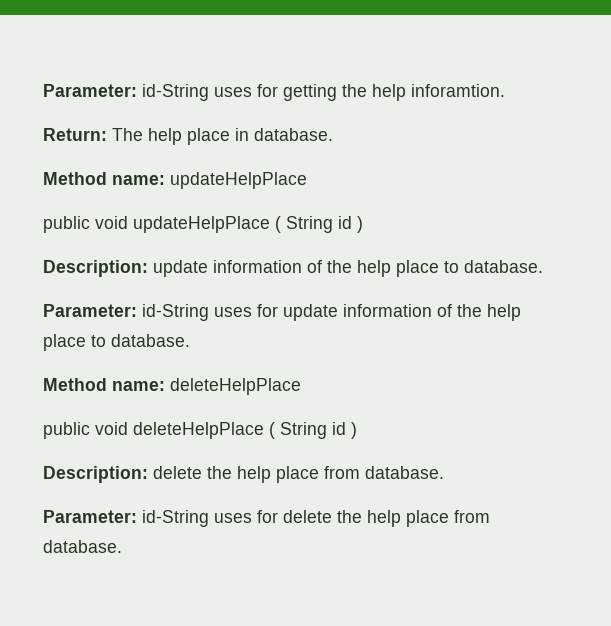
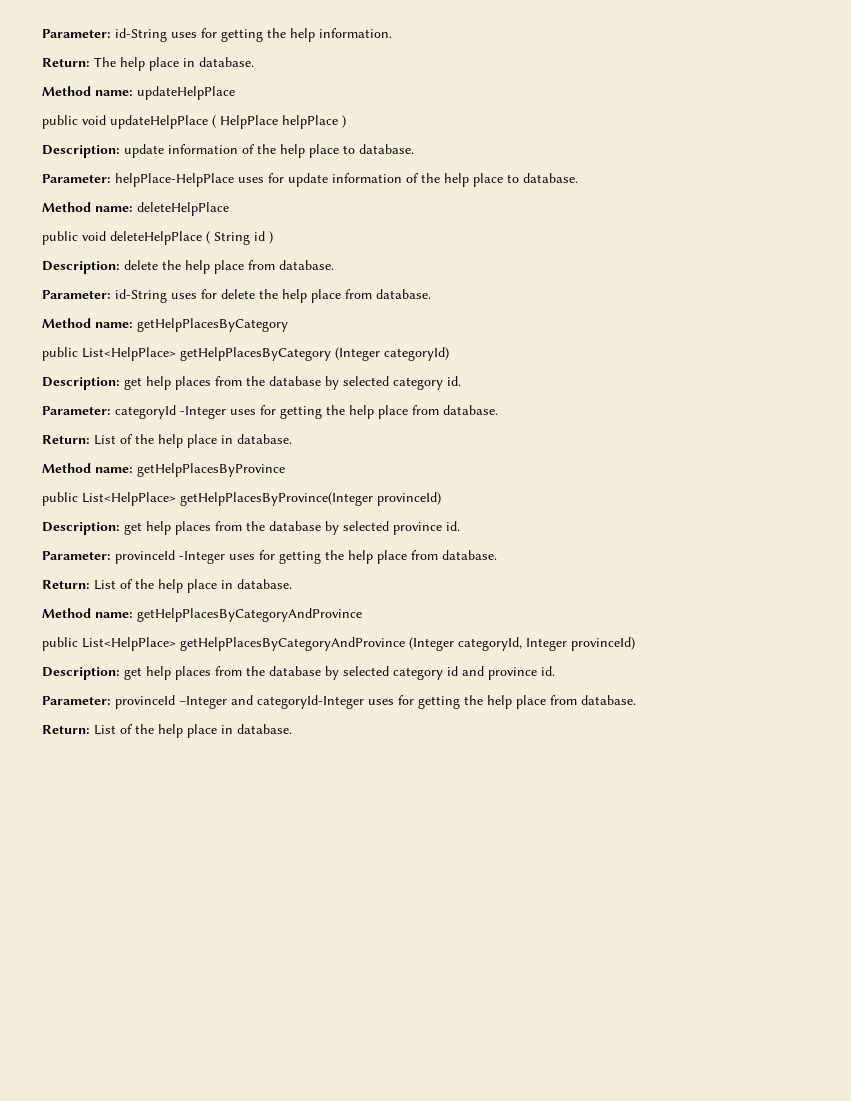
- Parameter: id-String uses for getting the help inforamtion.
+ Parameter: id-String uses for getting the help information.
- public void updateHelpPlace ( String id )
+ public void updateHelpPlace ( HelpPlace helpPlace )
- Parameter: id-String uses for update information of the help place to database.
+ Parameter: helpPlace-HelpPlace uses for update information of the help place to database.
+ Method name: getHelpPlacesByCategory
+ public List<HelpPlace> getHelpPlacesByCategory (Integer categoryId)
+ Description: get help places from the database by selected category id.
+ Parameter: categoryId -Integer uses for getting the help place from database.
+ Return: List of the help place in database.
+ Method name: getHelpPlacesByProvince
+ public List<HelpPlace> getHelpPlacesByProvince(Integer provinceId)
+ Description: get help places from the database by selected province id.
+ Parameter: provinceId -Integer uses for getting the help place from database.
+ Return: List of the help place in database.
+ Method name: getHelpPlacesByCategoryAndProvince
+ public List<HelpPlace> getHelpPlacesByCategoryAndProvince (Integer categoryId, Integer provinceId)
+ Description: get help places from the database by selected category id and province id.
+ Parameter: provinceId –Integer and categoryId-Integer uses for getting the help place from database.
+ Return: List of the help place in database.

